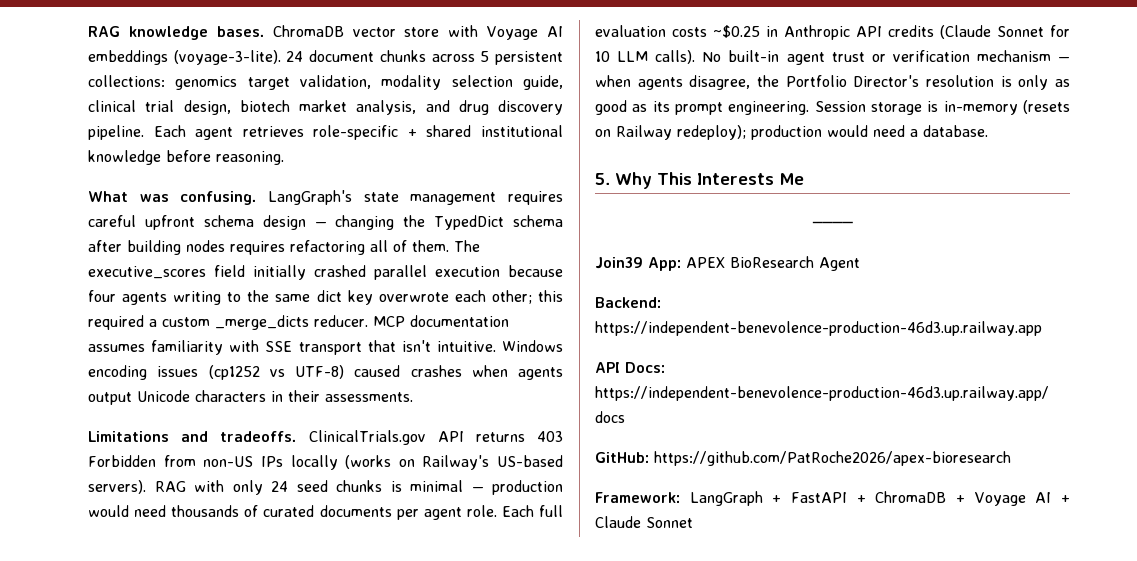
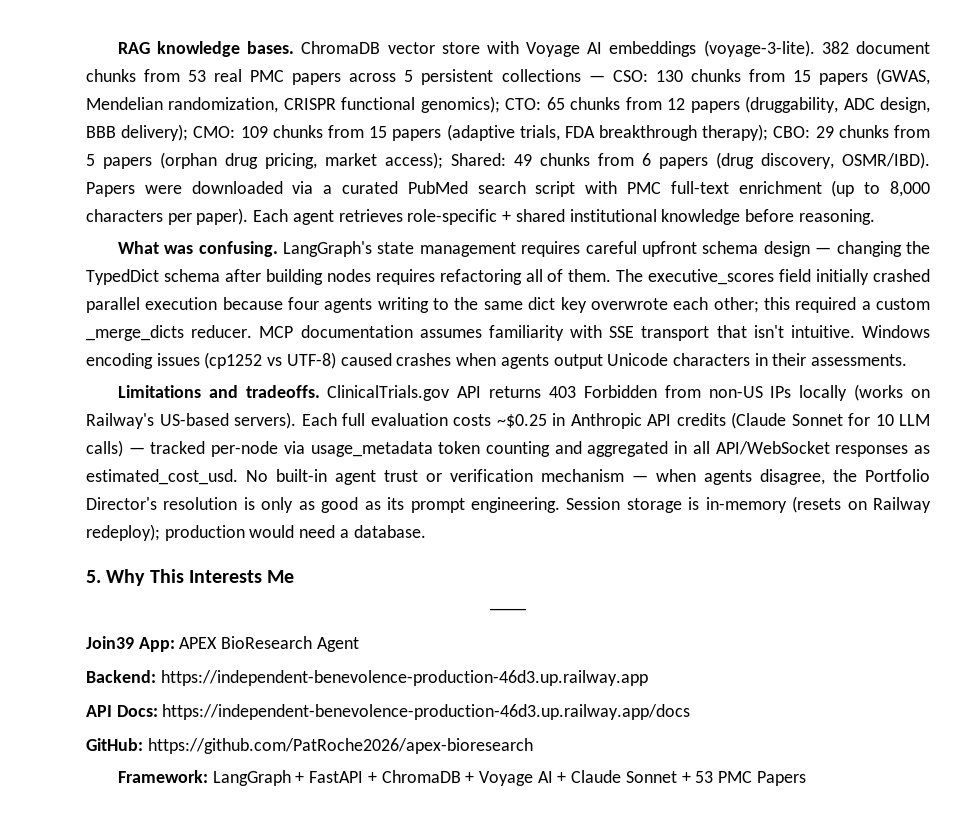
- 24 document chunks across 5 persistent collections: genomics target validation, modality selection guide, clinical trial design, biotech market analysis, and drug discovery pipeline.
+ 382 document chunks from 53 real PMC papers across 5 persistent collections — CSO: 130 chunks from 15 papers (GWAS, Mendelian randomization, CRISPR functional genomics); CTO: 65 chunks from 12 papers (druggability, ADC design, BBB delivery); CMO: 109 chunks from 15 papers (adaptive trials, FDA breakthrough therapy); CBO: 29 chunks from 5 papers (orphan drug pricing, market access); Shared: 49 chunks from 6 papers (drug discovery, OSMR/IBD). Papers were downloaded via a curated PubMed search script with PMC full-text enrichment (up to 8,000 characters per paper).
- RAG with only 24 seed chunks is minimal — production would need thousands of curated documents per agent role.
- Each full evaluation costs ~$0.25 in Anthropic API credits (Claude Sonnet for 10 LLM calls).
+ Each full evaluation costs ~$0.25 in Anthropic API credits (Claude Sonnet for 10 LLM calls) — tracked per-node via usage_metadata token counting and aggregated in all API/WebSocket responses as estimated_cost_usd.
- Framework: LangGraph + FastAPI + ChromaDB + Voyage AI + Claude Sonnet
+ Framework: LangGraph + FastAPI + ChromaDB + Voyage AI + Claude Sonnet + 53 PMC Papers

